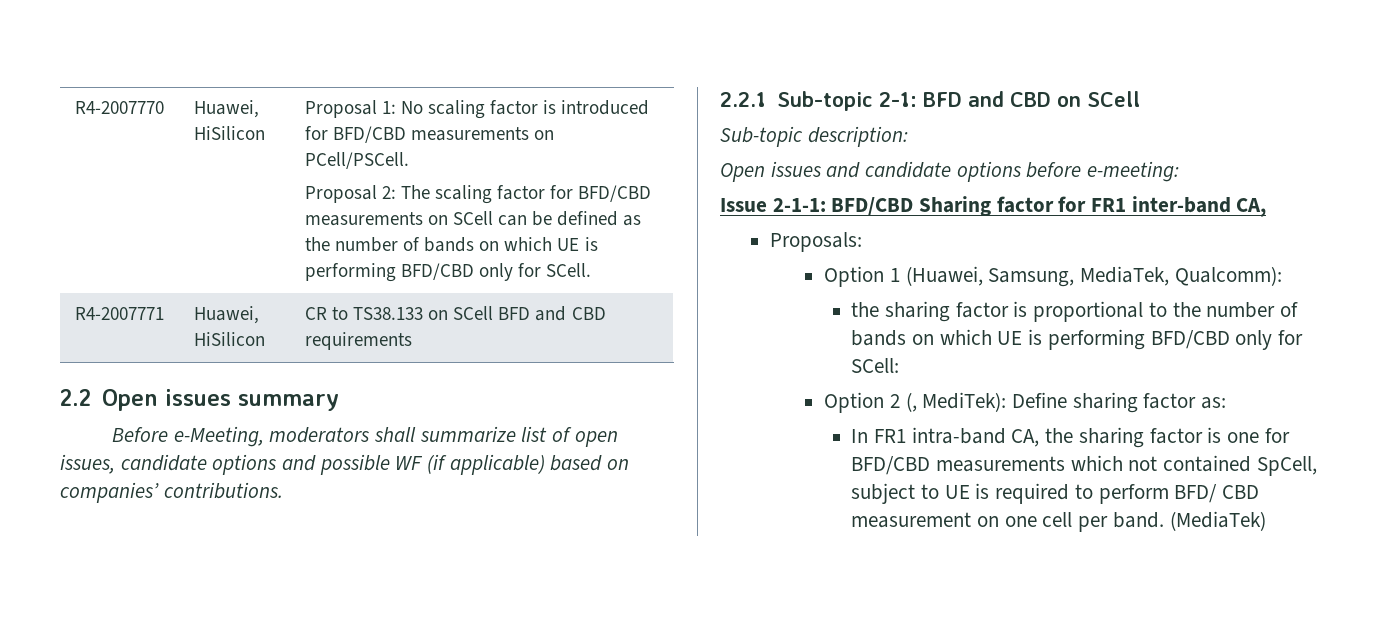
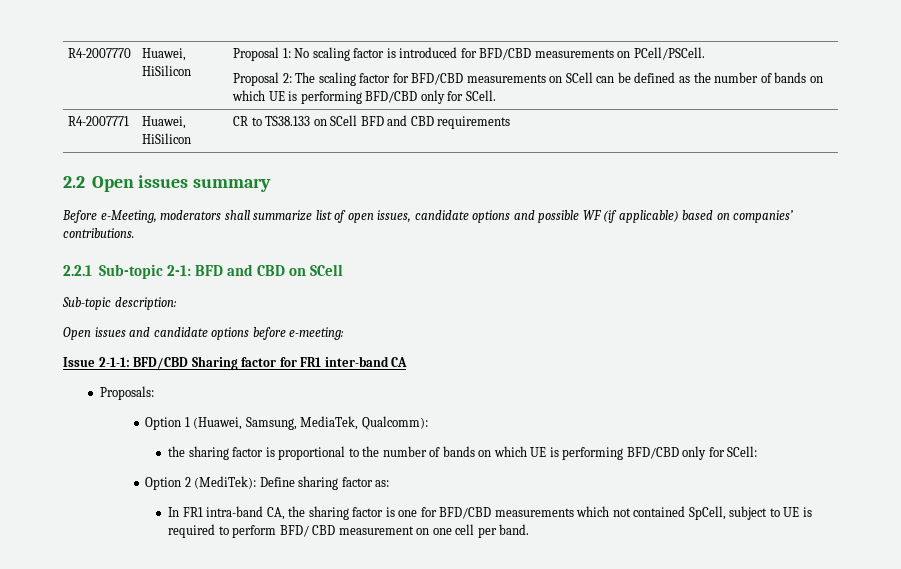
- Issue 2-1-1: BFD/CBD Sharing factor for FR1 inter-band CA,
+ Issue 2-1-1: BFD/CBD Sharing factor for FR1 inter-band CA
- Option 2 (, MediTek): Define sharing factor as:
+ Option 2 (MediTek): Define sharing factor as:
- (MediaTek)

